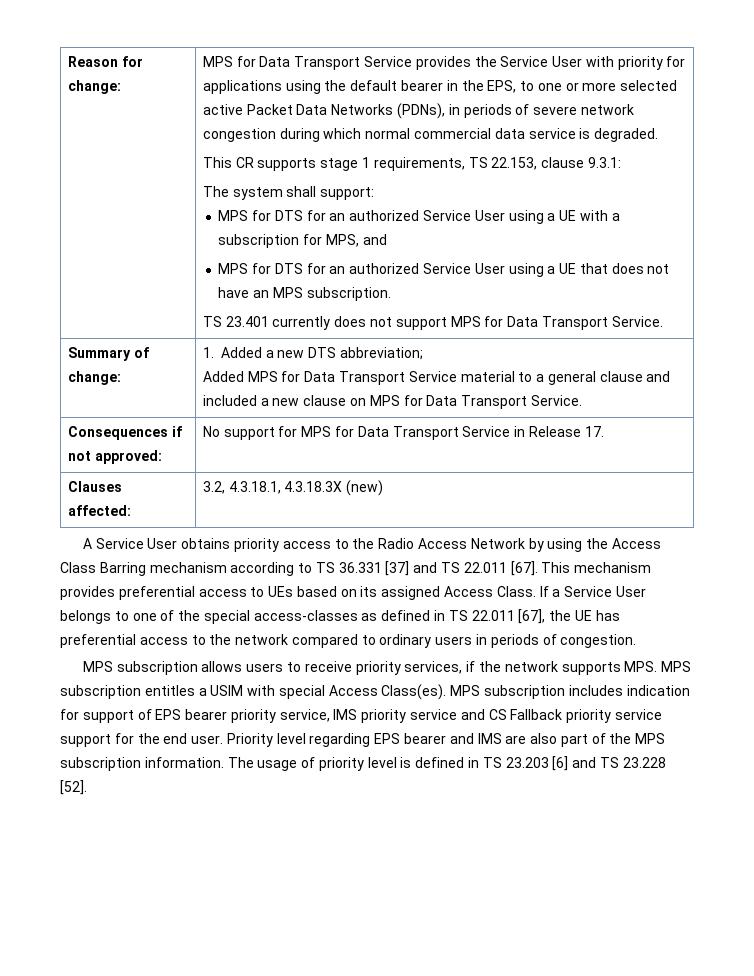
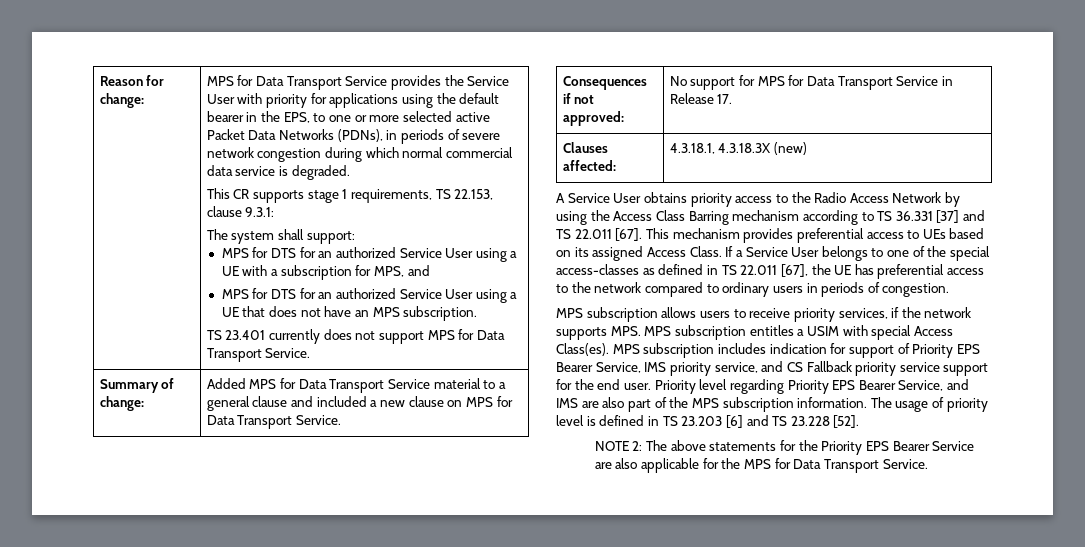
- Summary of change: | 1. Added a new DTS abbreviation;
- Added MPS for Data Transport Service material to a general clause and included a new clause on MPS for Data Transport Service.
+ Summary of change: | Added MPS for Data Transport Service material to a general clause and included a new clause on MPS for Data Transport Service.
- Clauses affected: | 3.2, 4.3.18.1, 4.3.18.3X (new)
+ Clauses affected: | 4.3.18.1, 4.3.18.3X (new)
- MPS subscription includes indication for support of EPS bearer priority service, IMS priority service and CS Fallback priority service support for the end user.
+ MPS subscription includes indication for support of Priority EPS Bearer Service, IMS priority service, and CS Fallback priority service support for the end user.
- Priority level regarding EPS bearer and IMS are also part of the MPS subscription information.
+ Priority level regarding Priority EPS Bearer Service, and IMS are also part of the MPS subscription information.
+ NOTE 2: The above statements for the Priority EPS Bearer Service are also applicable for the MPS for Data Transport Service.

